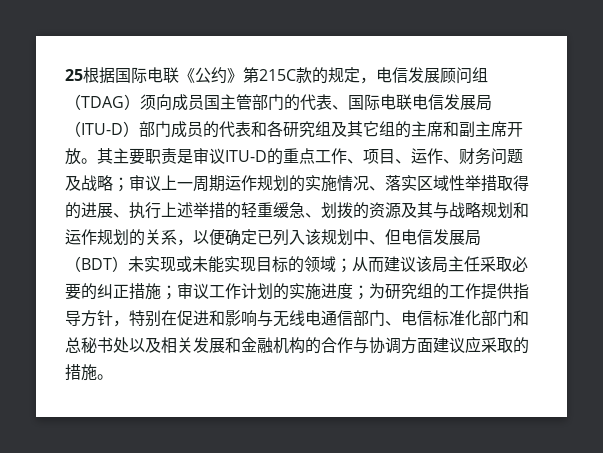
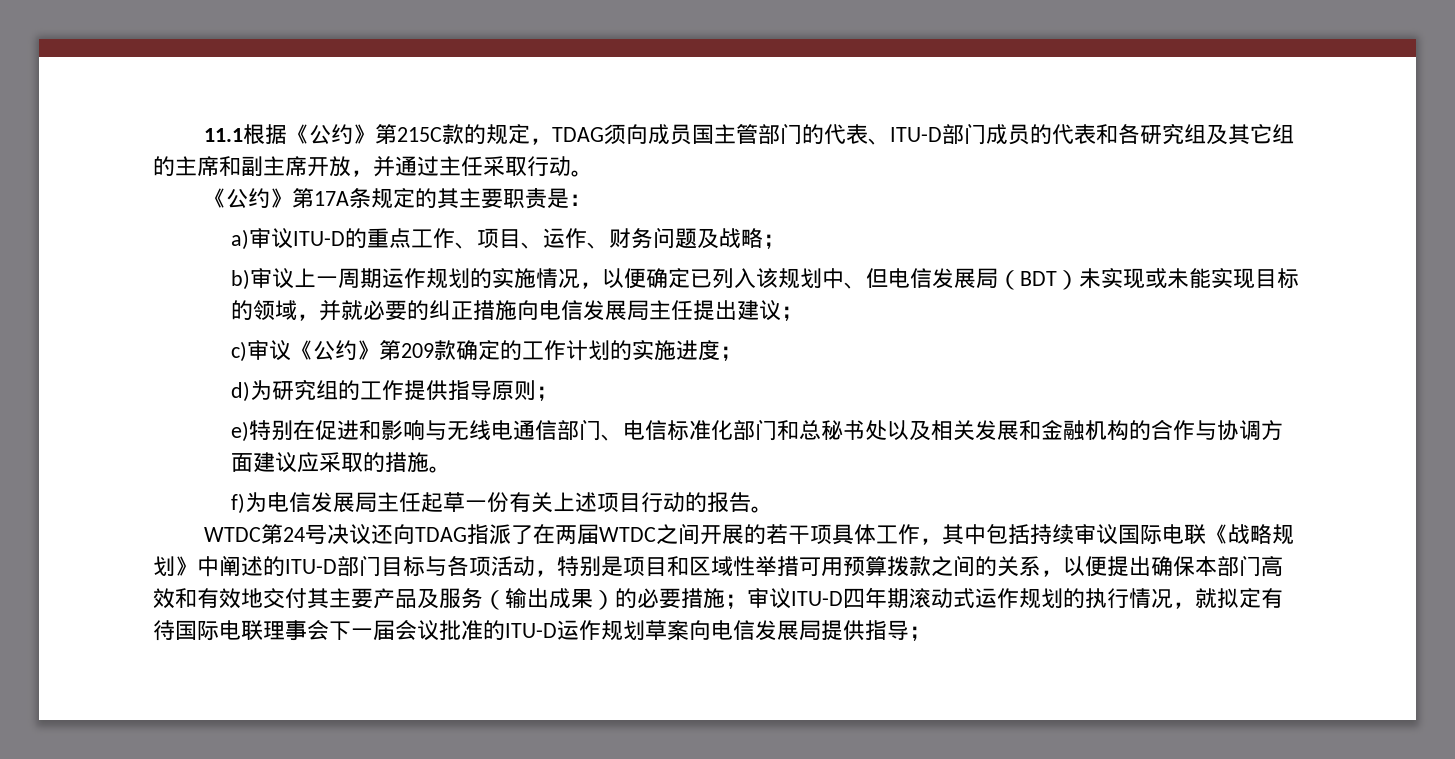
- 25根据国际电联《公约》第215C款的规定，电信发展顾问组（TDAG）须向成员国主管部门的代表、国际电联电信发展局（ITU-D）部门成员的代表和各研究组及其它组的主席和副主席开放。其主要职责是审议ITU-D的重点工作、项目、运作、财务问题及战略；审议上一周期运作规划的实施情况、落实区域性举措取得的进展、执行上述举措的轻重缓急、划拨的资源及其与战略规划和运作规划的关系，以便确定已列入该规划中、但电信发展局（BDT）未实现或未能实现目标的领域；从而建议该局主任采取必要的纠正措施；审议工作计划的实施进度；为研究组的工作提供指导方针，特别在促进和影响与无线电通信部门、电信标准化部门和总秘书处以及相关发展和金融机构的合作与协调方面建议应采取的措施。
+ 11.1根据《公约》第215C款的规定，TDAG须向成员国主管部门的代表、ITU-D部门成员的代表和各研究组及其它组的主席和副主席开放，并通过主任采取行动。
+ 《公约》第17A条规定的其主要职责是：
+ a)审议ITU-D的重点工作、项目、运作、财务问题及战略；
+ b)审议上一周期运作规划的实施情况，以便确定已列入该规划中、但电信发展局（BDT）未实现或未能实现目标的领域，并就必要的纠正措施向电信发展局主任提出建议；
+ c)审议《公约》第209款确定的工作计划的实施进度；
+ d)为研究组的工作提供指导原则；
+ e)特别在促进和影响与无线电通信部门、电信标准化部门和总秘书处以及相关发展和金融机构的合作与协调方面建议应采取的措施。
+ f)为电信发展局主任起草一份有关上述项目行动的报告。
+ WTDC第24号决议还向TDAG指派了在两届WTDC之间开展的若干项具体工作，其中包括持续审议国际电联《战略规划》中阐述的ITU-D部门目标与各项活动，特别是项目和区域性举措可用预算拨款之间的关系，以便提出确保本部门高效和有效地交付其主要产品及服务（输出成果）的必要措施；审议ITU-D四年期滚动式运作规划的执行情况，就拟定有待国际电联理事会下一届会议批准的ITU-D运作规划草案向电信发展局提供指导；

